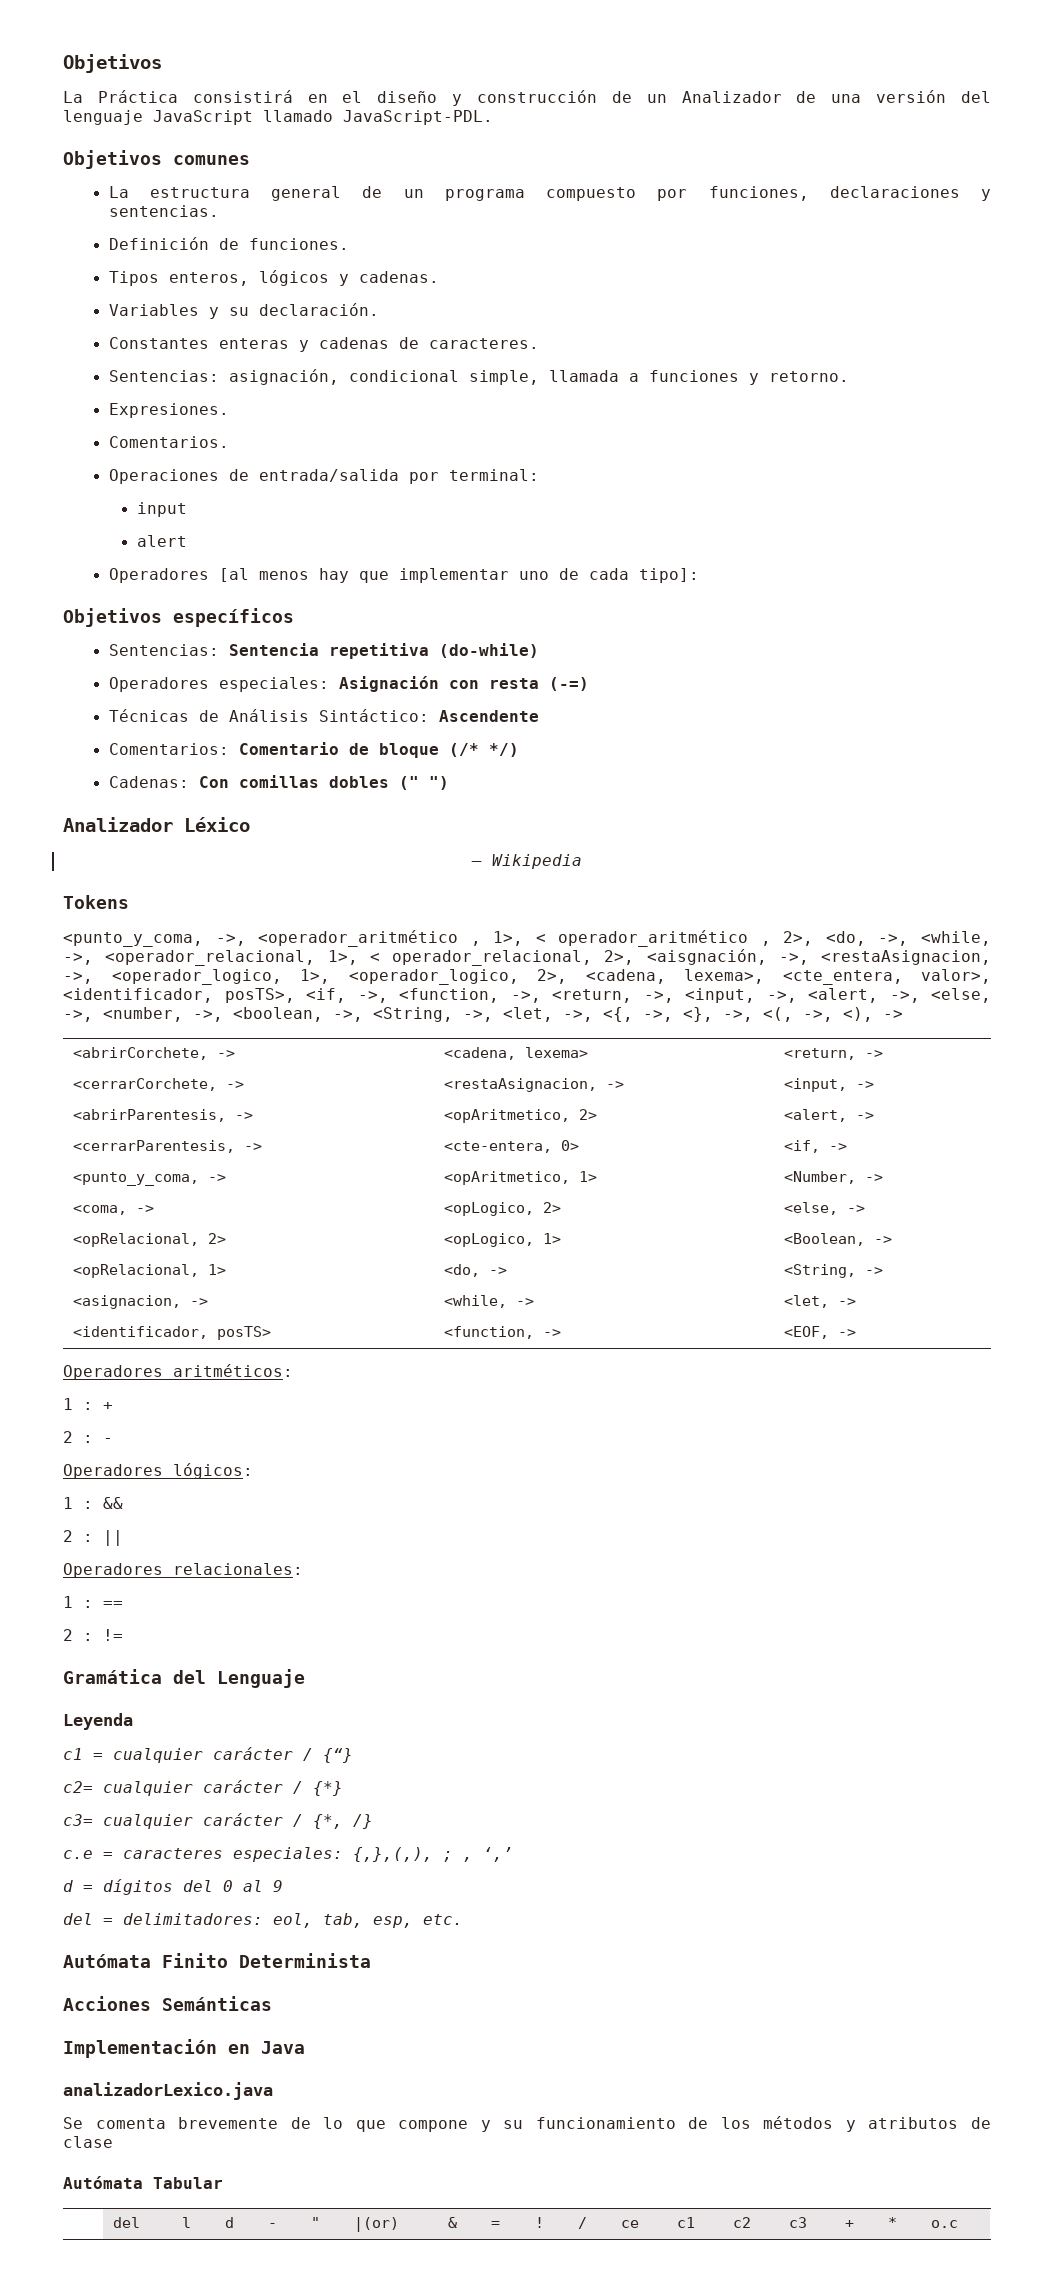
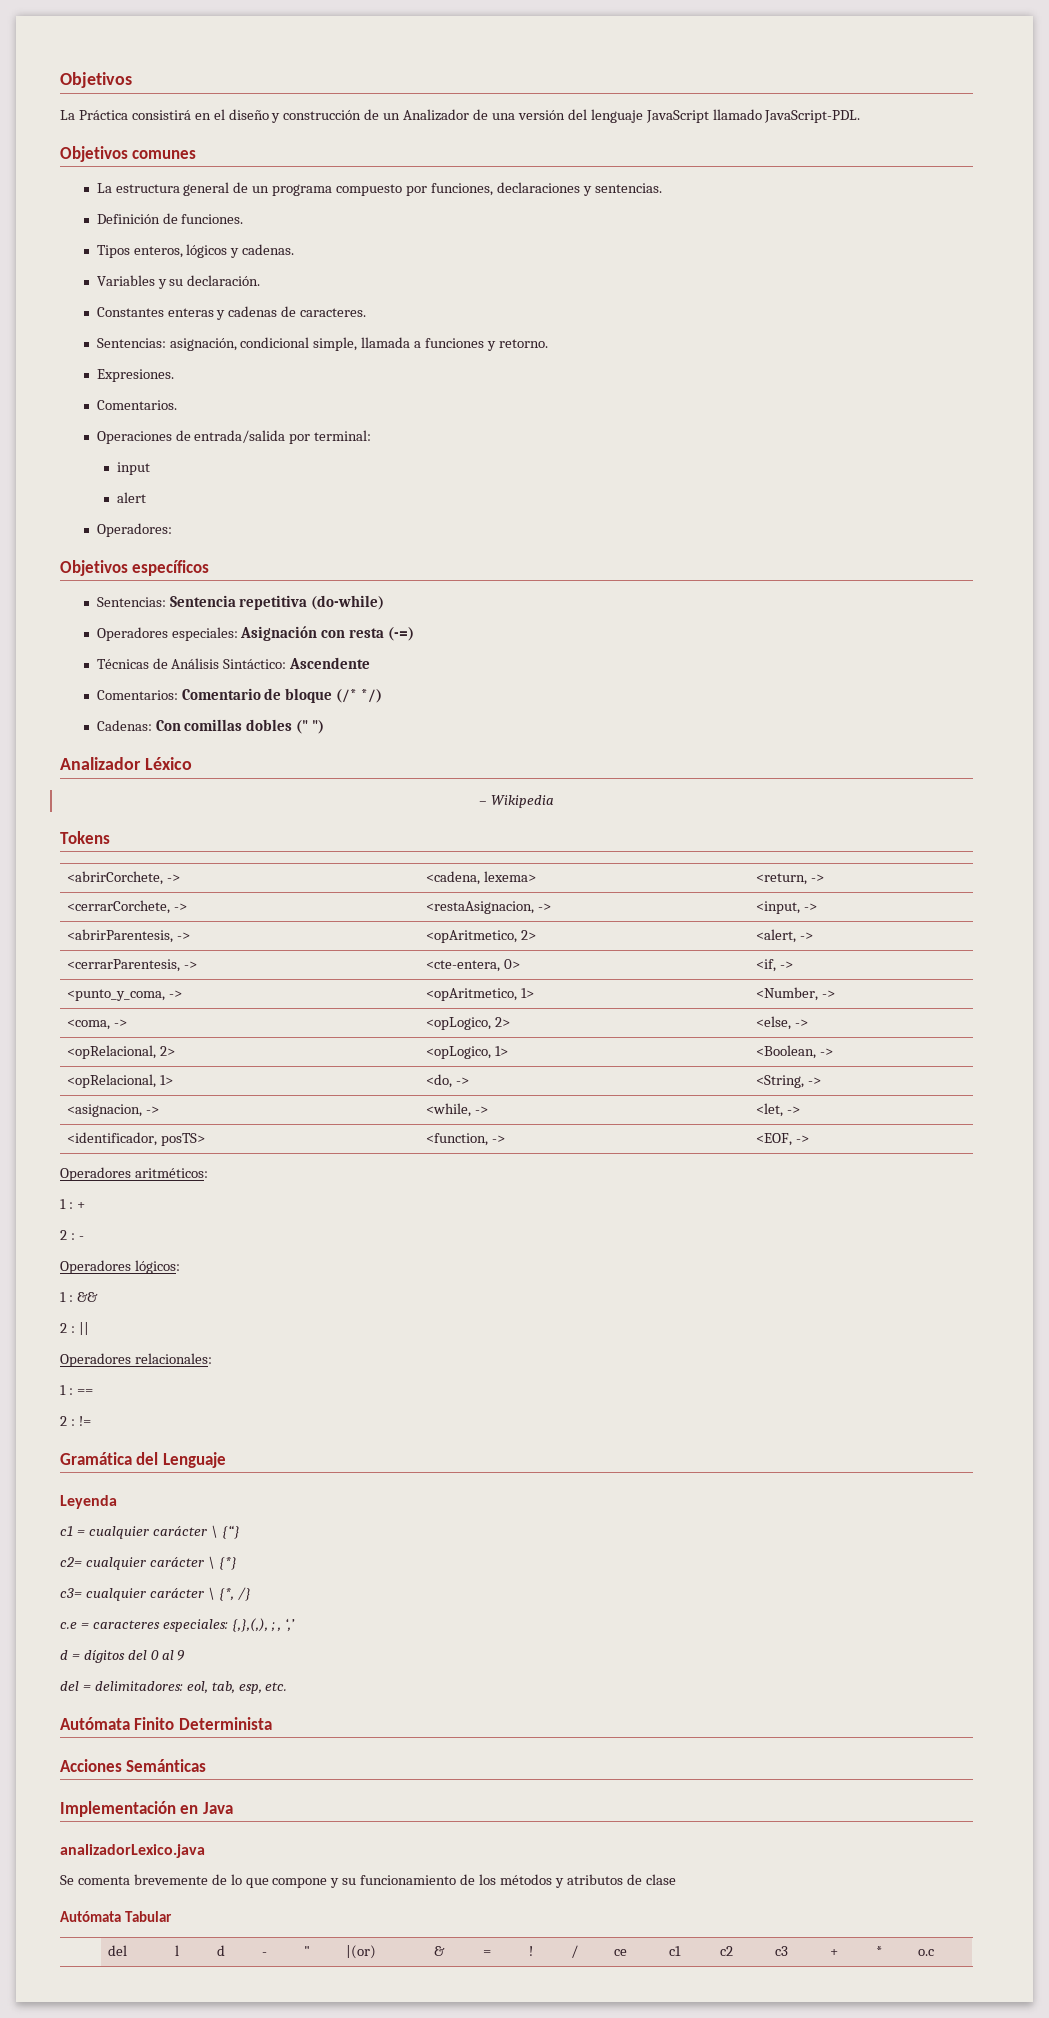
- Operadores [al menos hay que implementar uno de cada tipo]:
+ Operadores:
- <punto_y_coma, ->, <operador_aritmético , 1>, < operador_aritmético , 2>, <do, ->, <while, ->, <operador_relacional, 1>, < operador_relacional, 2>, <aisgnación, ->, <restaAsignacion, ->, <operador_logico, 1>, <operador_logico, 2>, <cadena, lexema>, <cte_entera, valor>, <identificador, posTS>, <if, ->, <function, ->, <return, ->, <input, ->, <alert, ->, <else, ->, <number, ->, <boolean, ->, <String, ->, <let, ->, <{, ->, <}, ->, <(, ->, <), ->
- c1 = cualquier carácter / {“}
+ c1 = cualquier carácter \ {“}
- c2= cualquier carácter / {*}
+ c2= cualquier carácter \ {*}
- c3= cualquier carácter / {*, /}
+ c3= cualquier carácter \ {*, /}

